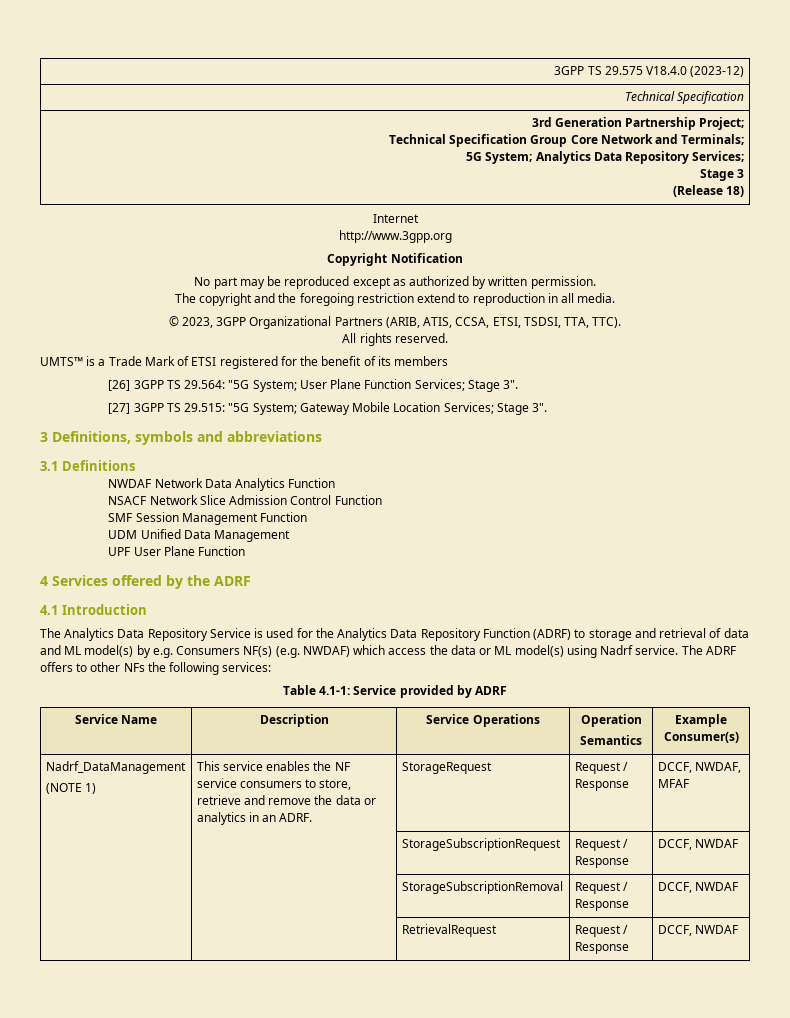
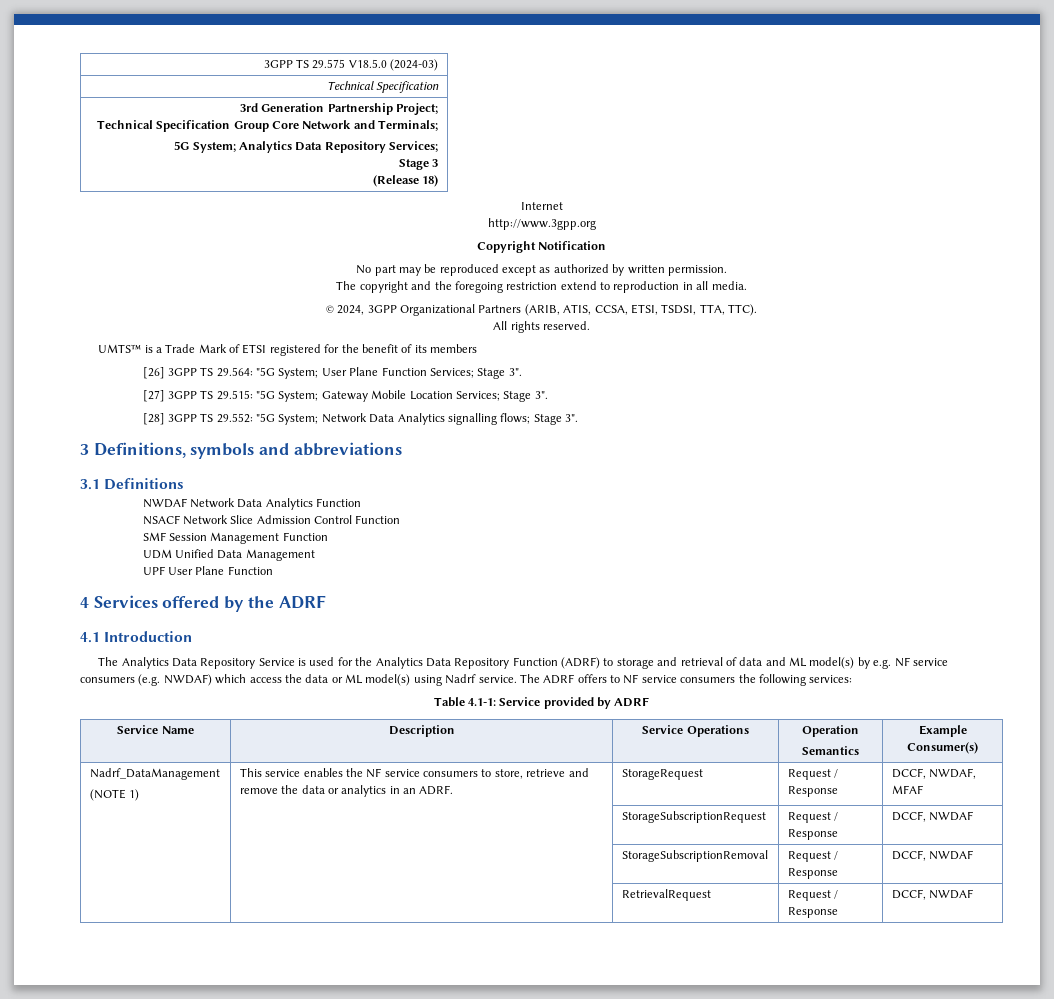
- 3GPP TS 29.575 V18.4.0 (2023-12)
+ 3GPP TS 29.575 V18.5.0 (2024-03)
- © 2023, 3GPP Organizational Partners (ARIB, ATIS, CCSA, ETSI, TSDSI, TTA, TTC).
+ © 2024, 3GPP Organizational Partners (ARIB, ATIS, CCSA, ETSI, TSDSI, TTA, TTC).
+ [28] 3GPP TS 29.552: "5G System; Network Data Analytics signalling flows; Stage 3".
- The Analytics Data Repository Service is used for the Analytics Data Repository Function (ADRF) to storage and retrieval of data and ML model(s) by e.g. Consumers NF(s) (e.g. NWDAF) which access the data or ML model(s) using Nadrf service.
+ The Analytics Data Repository Service is used for the Analytics Data Repository Function (ADRF) to storage and retrieval of data and ML model(s) by e.g. NF service consumers (e.g. NWDAF) which access the data or ML model(s) using Nadrf service.
- The ADRF offers to other NFs the following services:
+ The ADRF offers to NF service consumers the following services:

